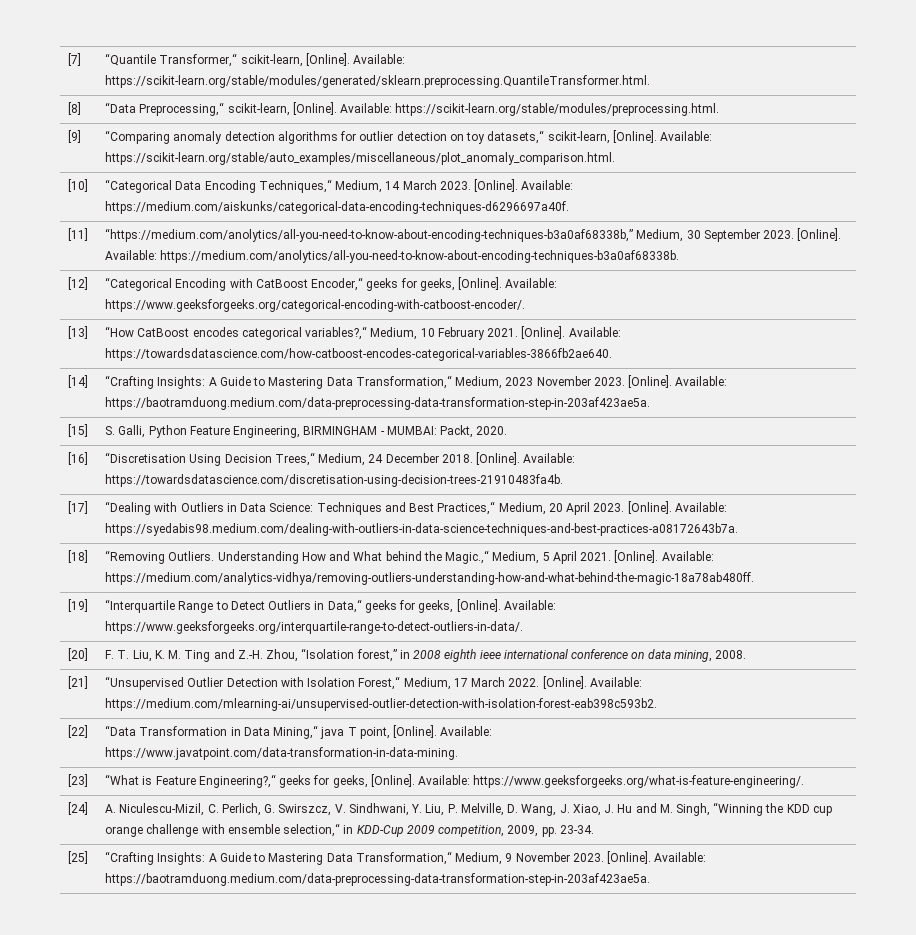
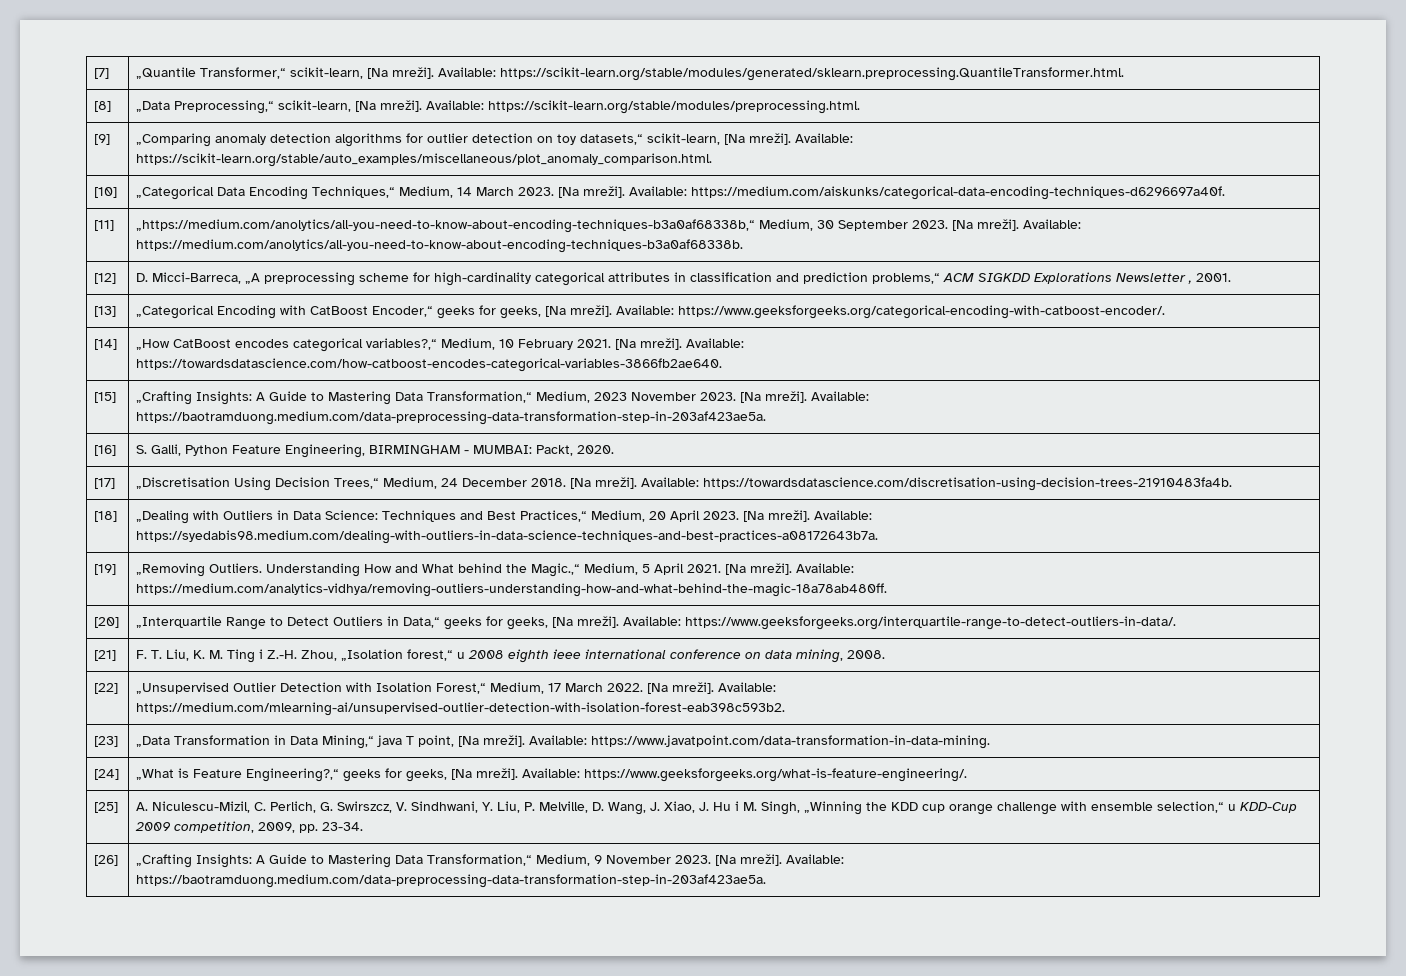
- [7] | “Quantile Transformer,“ scikit-learn, [Online]. Available: https://scikit-learn.org/stable/modules/generated/sklearn.preprocessing.QuantileTransformer.html.
+ [7] | „Quantile Transformer,“ scikit-learn, [Na mreži]. Available: https://scikit-learn.org/stable/modules/generated/sklearn.preprocessing.QuantileTransformer.html.
- [8] | “Data Preprocessing,“ scikit-learn, [Online]. Available: https://scikit-learn.org/stable/modules/preprocessing.html.
+ [8] | „Data Preprocessing,“ scikit-learn, [Na mreži]. Available: https://scikit-learn.org/stable/modules/preprocessing.html.
- [9] | “Comparing anomaly detection algorithms for outlier detection on toy datasets,“ scikit-learn, [Online]. Available: https://scikit-learn.org/stable/auto_examples/miscellaneous/plot_anomaly_comparison.html.
+ [9] | „Comparing anomaly detection algorithms for outlier detection on toy datasets,“ scikit-learn, [Na mreži]. Available: https://scikit-learn.org/stable/auto_examples/miscellaneous/plot_anomaly_comparison.html.
- [10] | “Categorical Data Encoding Techniques,“ Medium, 14 March 2023. [Online]. Available: https://medium.com/aiskunks/categorical-data-encoding-techniques-d6296697a40f.
+ [10] | „Categorical Data Encoding Techniques,“ Medium, 14 March 2023. [Na mreži]. Available: https://medium.com/aiskunks/categorical-data-encoding-techniques-d6296697a40f.
- [11] | “https://medium.com/anolytics/all-you-need-to-know-about-encoding-techniques-b3a0af68338b,” Medium, 30 September 2023. [Online]. Available: https://medium.com/anolytics/all-you-need-to-know-about-encoding-techniques-b3a0af68338b.
+ [11] | „https://medium.com/anolytics/all-you-need-to-know-about-encoding-techniques-b3a0af68338b,“ Medium, 30 September 2023. [Na mreži]. Available: https://medium.com/anolytics/all-you-need-to-know-about-encoding-techniques-b3a0af68338b.
- [12] | “Categorical Encoding with CatBoost Encoder,“ geeks for geeks, [Online]. Available: https://www.geeksforgeeks.org/categorical-encoding-with-catboost-encoder/.
+ [12] | D. Micci-Barreca, „A preprocessing scheme for high-cardinality categorical attributes in classification and prediction problems,“ ACM SIGKDD Explorations Newsletter , 2001.
+ [13] | „Categorical Encoding with CatBoost Encoder,“ geeks for geeks, [Na mreži]. Available: https://www.geeksforgeeks.org/categorical-encoding-with-catboost-encoder/.
- [13] | “How CatBoost encodes categorical variables?,“ Medium, 10 February 2021. [Online]. Available: https://towardsdatascience.com/how-catboost-encodes-categorical-variables-3866fb2ae640.
+ [14] | „How CatBoost encodes categorical variables?,“ Medium, 10 February 2021. [Na mreži]. Available: https://towardsdatascience.com/how-catboost-encodes-categorical-variables-3866fb2ae640.
- [14] | “Crafting Insights: A Guide to Mastering Data Transformation,“ Medium, 2023 November 2023. [Online]. Available: https://baotramduong.medium.com/data-preprocessing-data-transformation-step-in-203af423ae5a.
+ [15] | „Crafting Insights: A Guide to Mastering Data Transformation,“ Medium, 2023 November 2023. [Na mreži]. Available: https://baotramduong.medium.com/data-preprocessing-data-transformation-step-in-203af423ae5a.
- [15] | S. Galli, Python Feature Engineering, BIRMINGHAM - MUMBAI: Packt, 2020.
+ [16] | S. Galli, Python Feature Engineering, BIRMINGHAM - MUMBAI: Packt, 2020.
- [16] | “Discretisation Using Decision Trees,“ Medium, 24 December 2018. [Online]. Available: https://towardsdatascience.com/discretisation-using-decision-trees-21910483fa4b.
+ [17] | „Discretisation Using Decision Trees,“ Medium, 24 December 2018. [Na mreži]. Available: https://towardsdatascience.com/discretisation-using-decision-trees-21910483fa4b.
- [17] | “Dealing with Outliers in Data Science: Techniques and Best Practices,“ Medium, 20 April 2023. [Online]. Available: https://syedabis98.medium.com/dealing-with-outliers-in-data-science-techniques-and-best-practices-a08172643b7a.
+ [18] | „Dealing with Outliers in Data Science: Techniques and Best Practices,“ Medium, 20 April 2023. [Na mreži]. Available: https://syedabis98.medium.com/dealing-with-outliers-in-data-science-techniques-and-best-practices-a08172643b7a.
- [18] | “Removing Outliers. Understanding How and What behind the Magic.,“ Medium, 5 April 2021. [Online]. Available: https://medium.com/analytics-vidhya/removing-outliers-understanding-how-and-what-behind-the-magic-18a78ab480ff.
+ [19] | „Removing Outliers. Understanding How and What behind the Magic.,“ Medium, 5 April 2021. [Na mreži]. Available: https://medium.com/analytics-vidhya/removing-outliers-understanding-how-and-what-behind-the-magic-18a78ab480ff.
- [19] | “Interquartile Range to Detect Outliers in Data,“ geeks for geeks, [Online]. Available: https://www.geeksforgeeks.org/interquartile-range-to-detect-outliers-in-data/.
+ [20] | „Interquartile Range to Detect Outliers in Data,“ geeks for geeks, [Na mreži]. Available: https://www.geeksforgeeks.org/interquartile-range-to-detect-outliers-in-data/.
- [20] | F. T. Liu, K. M. Ting and Z.-H. Zhou, “Isolation forest,” in 2008 eighth ieee international conference on data mining, 2008.
+ [21] | F. T. Liu, K. M. Ting i Z.-H. Zhou, „Isolation forest,“ u 2008 eighth ieee international conference on data mining, 2008.
- [21] | “Unsupervised Outlier Detection with Isolation Forest,“ Medium, 17 March 2022. [Online]. Available: https://medium.com/mlearning-ai/unsupervised-outlier-detection-with-isolation-forest-eab398c593b2.
+ [22] | „Unsupervised Outlier Detection with Isolation Forest,“ Medium, 17 March 2022. [Na mreži]. Available: https://medium.com/mlearning-ai/unsupervised-outlier-detection-with-isolation-forest-eab398c593b2.
- [22] | “Data Transformation in Data Mining,“ java T point, [Online]. Available: https://www.javatpoint.com/data-transformation-in-data-mining.
+ [23] | „Data Transformation in Data Mining,“ java T point, [Na mreži]. Available: https://www.javatpoint.com/data-transformation-in-data-mining.
- [23] | “What is Feature Engineering?,“ geeks for geeks, [Online]. Available: https://www.geeksforgeeks.org/what-is-feature-engineering/.
+ [24] | „What is Feature Engineering?,“ geeks for geeks, [Na mreži]. Available: https://www.geeksforgeeks.org/what-is-feature-engineering/.
- [24] | A. Niculescu-Mizil, C. Perlich, G. Swirszcz, V. Sindhwani, Y. Liu, P. Melville, D. Wang, J. Xiao, J. Hu and M. Singh, “Winning the KDD cup orange challenge with ensemble selection,“ in KDD-Cup 2009 competition, 2009, pp. 23-34.
+ [25] | A. Niculescu-Mizil, C. Perlich, G. Swirszcz, V. Sindhwani, Y. Liu, P. Melville, D. Wang, J. Xiao, J. Hu i M. Singh, „Winning the KDD cup orange challenge with ensemble selection,“ u KDD-Cup 2009 competition, 2009, pp. 23-34.
- [25] | “Crafting Insights: A Guide to Mastering Data Transformation,“ Medium, 9 November 2023. [Online]. Available: https://baotramduong.medium.com/data-preprocessing-data-transformation-step-in-203af423ae5a.
+ [26] | „Crafting Insights: A Guide to Mastering Data Transformation,“ Medium, 9 November 2023. [Na mreži]. Available: https://baotramduong.medium.com/data-preprocessing-data-transformation-step-in-203af423ae5a.

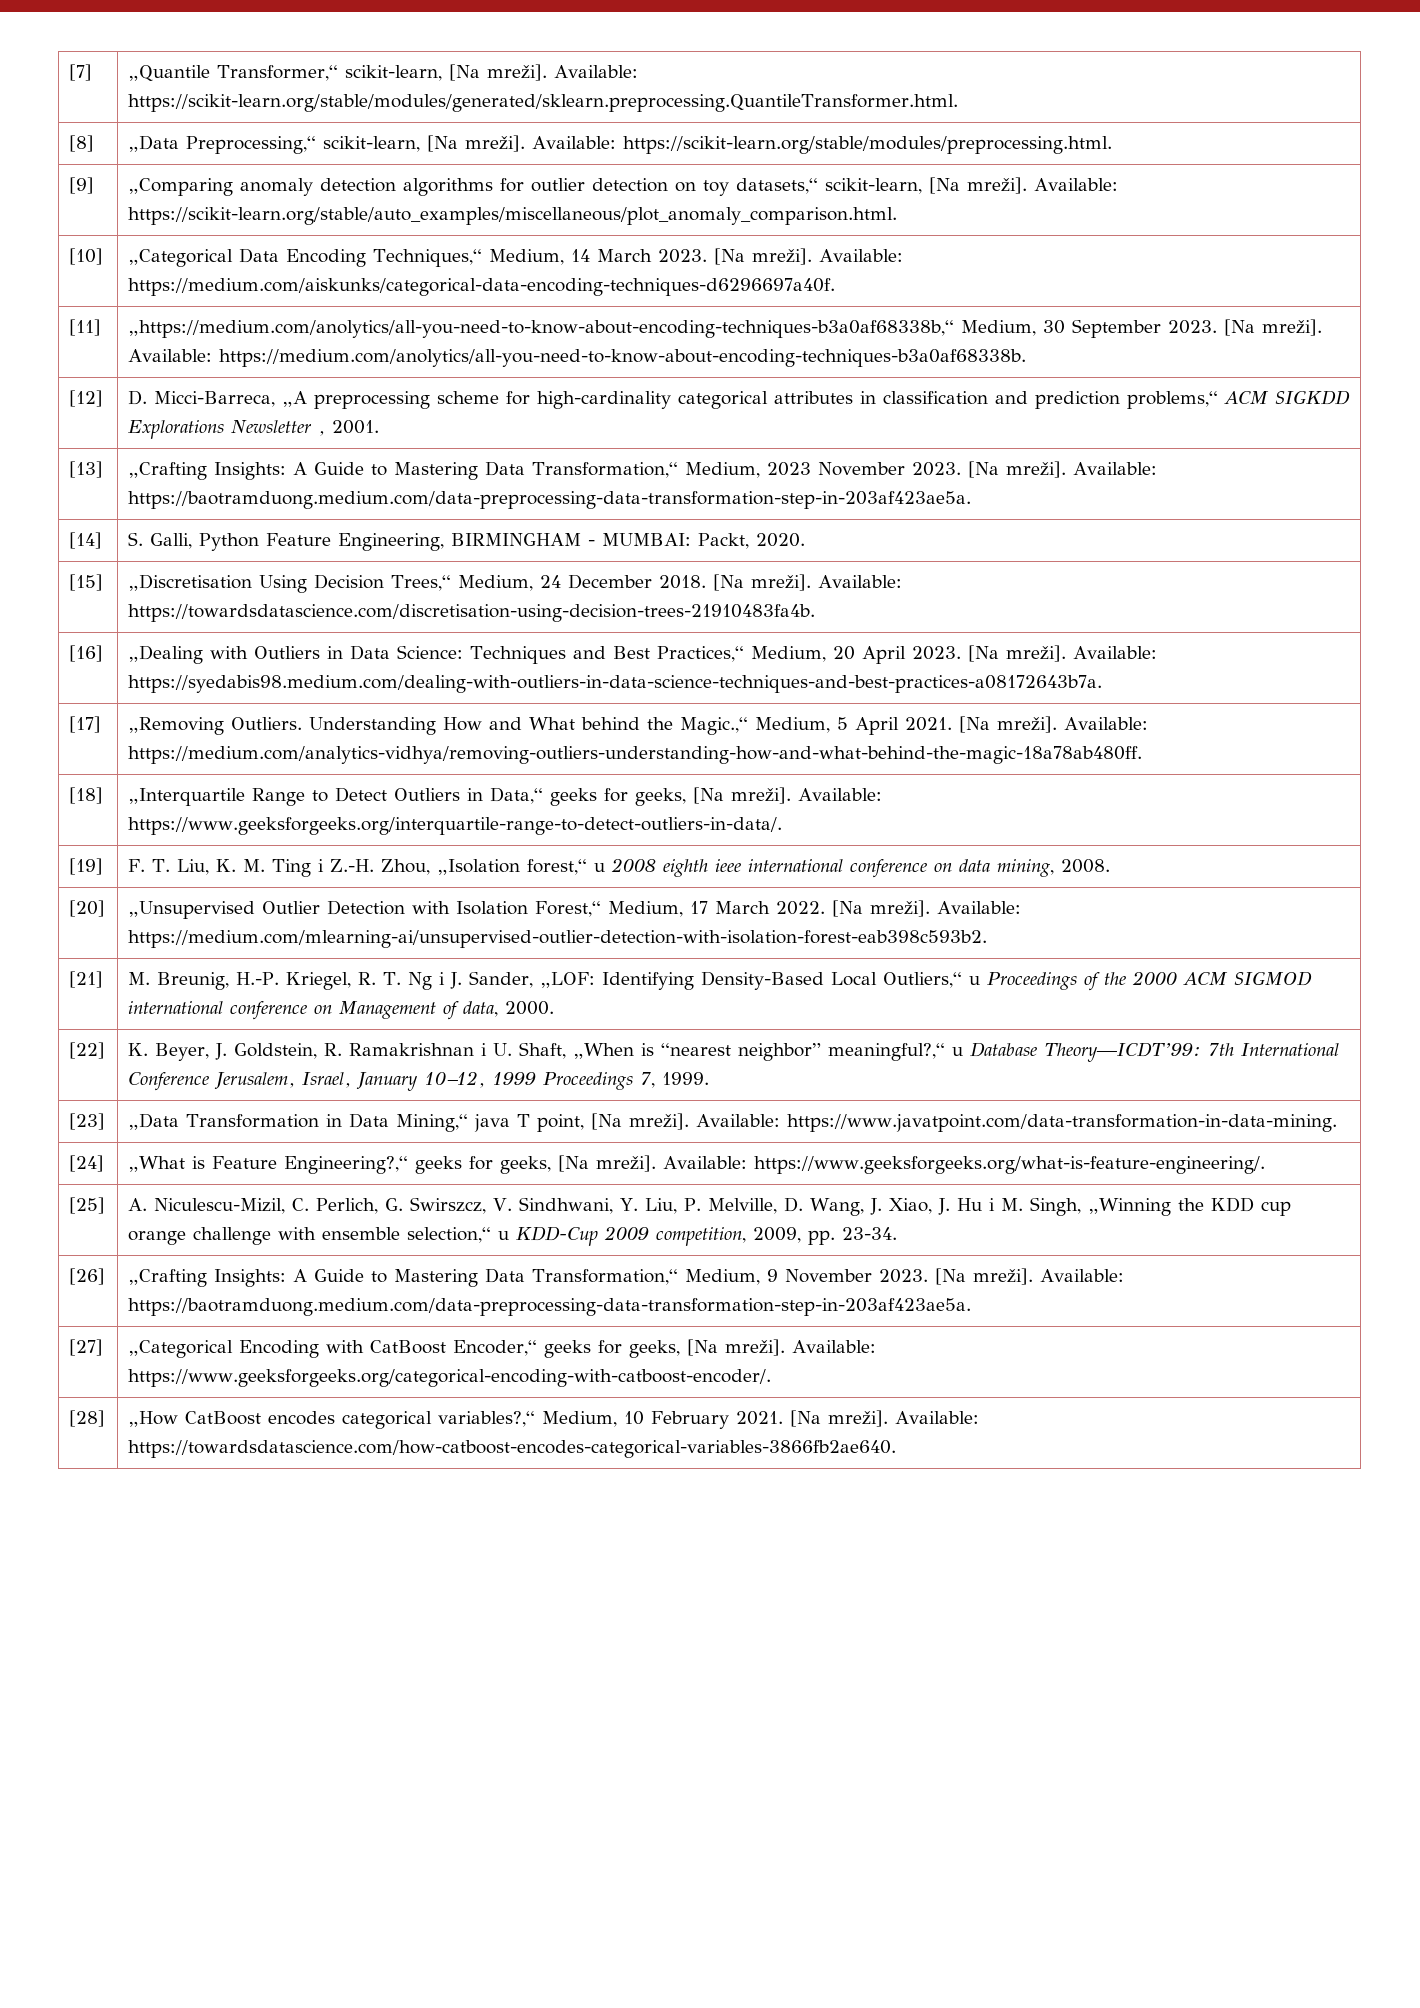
- [13] | „Categorical Encoding with CatBoost Encoder,“ geeks for geeks, [Na mreži]. Available: https://www.geeksforgeeks.org/categorical-encoding-with-catboost-encoder/.
- [14] | „How CatBoost encodes categorical variables?,“ Medium, 10 February 2021. [Na mreži]. Available: https://towardsdatascience.com/how-catboost-encodes-categorical-variables-3866fb2ae640.
- [15] | „Crafting Insights: A Guide to Mastering Data Transformation,“ Medium, 2023 November 2023. [Na mreži]. Available: https://baotramduong.medium.com/data-preprocessing-data-transformation-step-in-203af423ae5a.
+ [13] | „Crafting Insights: A Guide to Mastering Data Transformation,“ Medium, 2023 November 2023. [Na mreži]. Available: https://baotramduong.medium.com/data-preprocessing-data-transformation-step-in-203af423ae5a.
- [16] | S. Galli, Python Feature Engineering, BIRMINGHAM - MUMBAI: Packt, 2020.
+ [14] | S. Galli, Python Feature Engineering, BIRMINGHAM - MUMBAI: Packt, 2020.
- [17] | „Discretisation Using Decision Trees,“ Medium, 24 December 2018. [Na mreži]. Available: https://towardsdatascience.com/discretisation-using-decision-trees-21910483fa4b.
+ [15] | „Discretisation Using Decision Trees,“ Medium, 24 December 2018. [Na mreži]. Available: https://towardsdatascience.com/discretisation-using-decision-trees-21910483fa4b.
- [18] | „Dealing with Outliers in Data Science: Techniques and Best Practices,“ Medium, 20 April 2023. [Na mreži]. Available: https://syedabis98.medium.com/dealing-with-outliers-in-data-science-techniques-and-best-practices-a08172643b7a.
+ [16] | „Dealing with Outliers in Data Science: Techniques and Best Practices,“ Medium, 20 April 2023. [Na mreži]. Available: https://syedabis98.medium.com/dealing-with-outliers-in-data-science-techniques-and-best-practices-a08172643b7a.
- [19] | „Removing Outliers. Understanding How and What behind the Magic.,“ Medium, 5 April 2021. [Na mreži]. Available: https://medium.com/analytics-vidhya/removing-outliers-understanding-how-and-what-behind-the-magic-18a78ab480ff.
+ [17] | „Removing Outliers. Understanding How and What behind the Magic.,“ Medium, 5 April 2021. [Na mreži]. Available: https://medium.com/analytics-vidhya/removing-outliers-understanding-how-and-what-behind-the-magic-18a78ab480ff.
- [20] | „Interquartile Range to Detect Outliers in Data,“ geeks for geeks, [Na mreži]. Available: https://www.geeksforgeeks.org/interquartile-range-to-detect-outliers-in-data/.
+ [18] | „Interquartile Range to Detect Outliers in Data,“ geeks for geeks, [Na mreži]. Available: https://www.geeksforgeeks.org/interquartile-range-to-detect-outliers-in-data/.
- [21] | F. T. Liu, K. M. Ting i Z.-H. Zhou, „Isolation forest,“ u 2008 eighth ieee international conference on data mining, 2008.
+ [19] | F. T. Liu, K. M. Ting i Z.-H. Zhou, „Isolation forest,“ u 2008 eighth ieee international conference on data mining, 2008.
- [22] | „Unsupervised Outlier Detection with Isolation Forest,“ Medium, 17 March 2022. [Na mreži]. Available: https://medium.com/mlearning-ai/unsupervised-outlier-detection-with-isolation-forest-eab398c593b2.
+ [20] | „Unsupervised Outlier Detection with Isolation Forest,“ Medium, 17 March 2022. [Na mreži]. Available: https://medium.com/mlearning-ai/unsupervised-outlier-detection-with-isolation-forest-eab398c593b2.
+ [21] | M. Breunig, H.-P. Kriegel, R. T. Ng i J. Sander, „LOF: Identifying Density-Based Local Outliers,“ u Proceedings of the 2000 ACM SIGMOD international conference on Management of data, 2000.
+ [22] | K. Beyer, J. Goldstein, R. Ramakrishnan i U. Shaft, „When is “nearest neighbor” meaningful?,“ u Database Theory—ICDT’99: 7th International Conference Jerusalem, Israel, January 10–12, 1999 Proceedings 7, 1999.
+ [27] | „Categorical Encoding with CatBoost Encoder,“ geeks for geeks, [Na mreži]. Available: https://www.geeksforgeeks.org/categorical-encoding-with-catboost-encoder/.
+ [28] | „How CatBoost encodes categorical variables?,“ Medium, 10 February 2021. [Na mreži]. Available: https://towardsdatascience.com/how-catboost-encodes-categorical-variables-3866fb2ae640.

